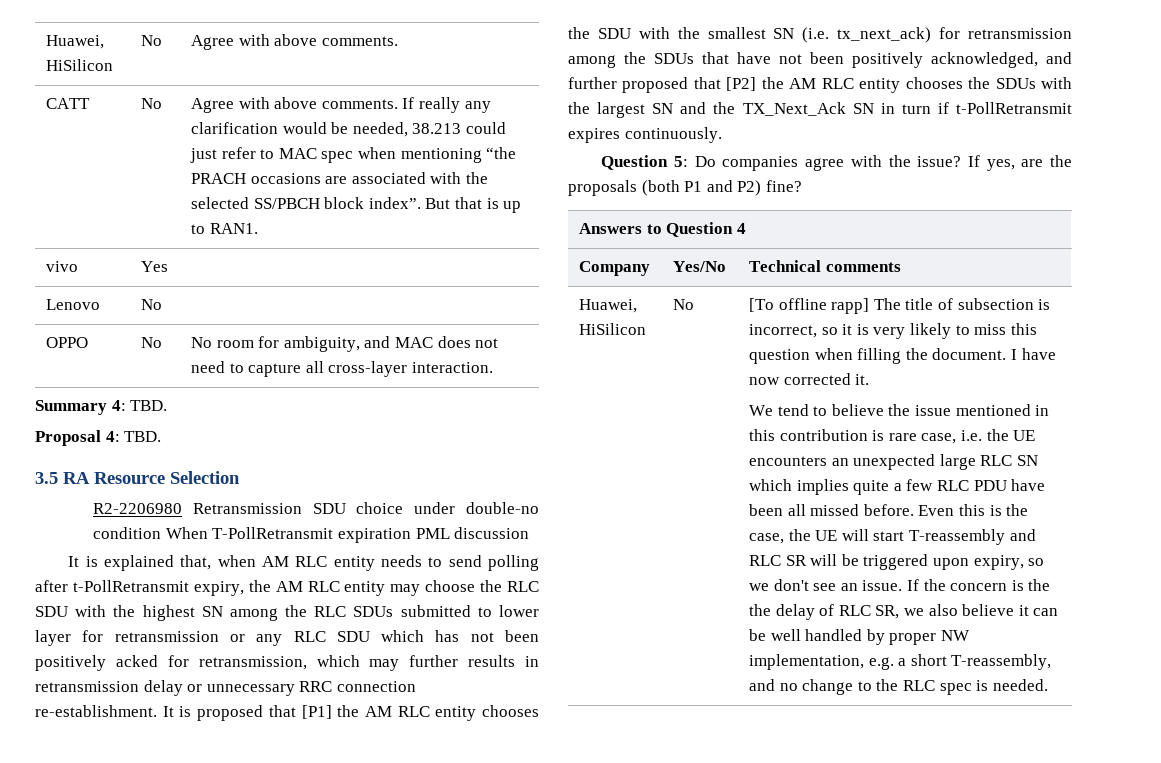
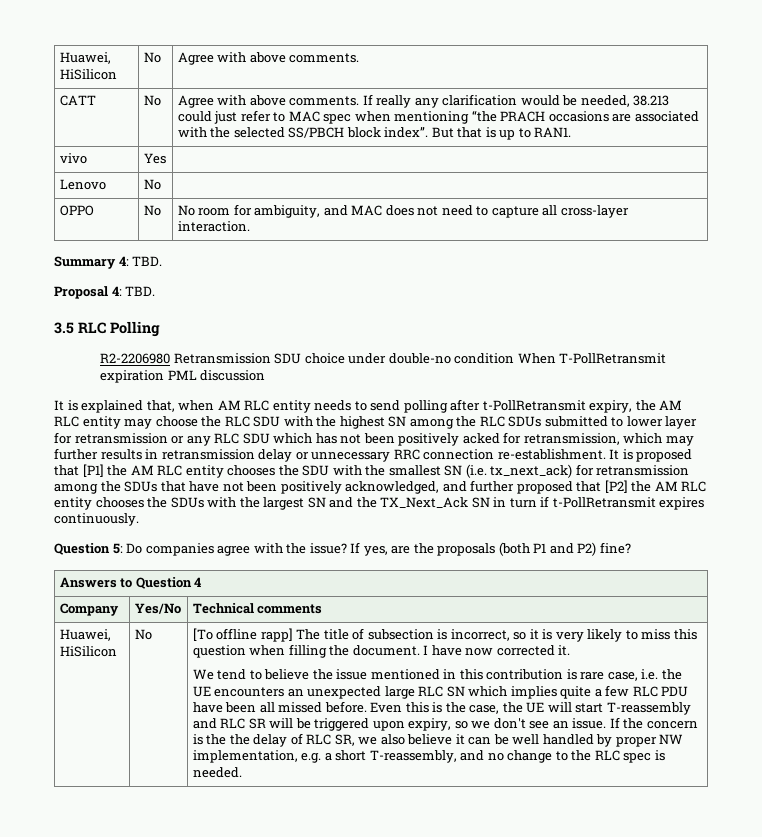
- 3.5 RA Resource Selection
+ 3.5 RLC Polling

